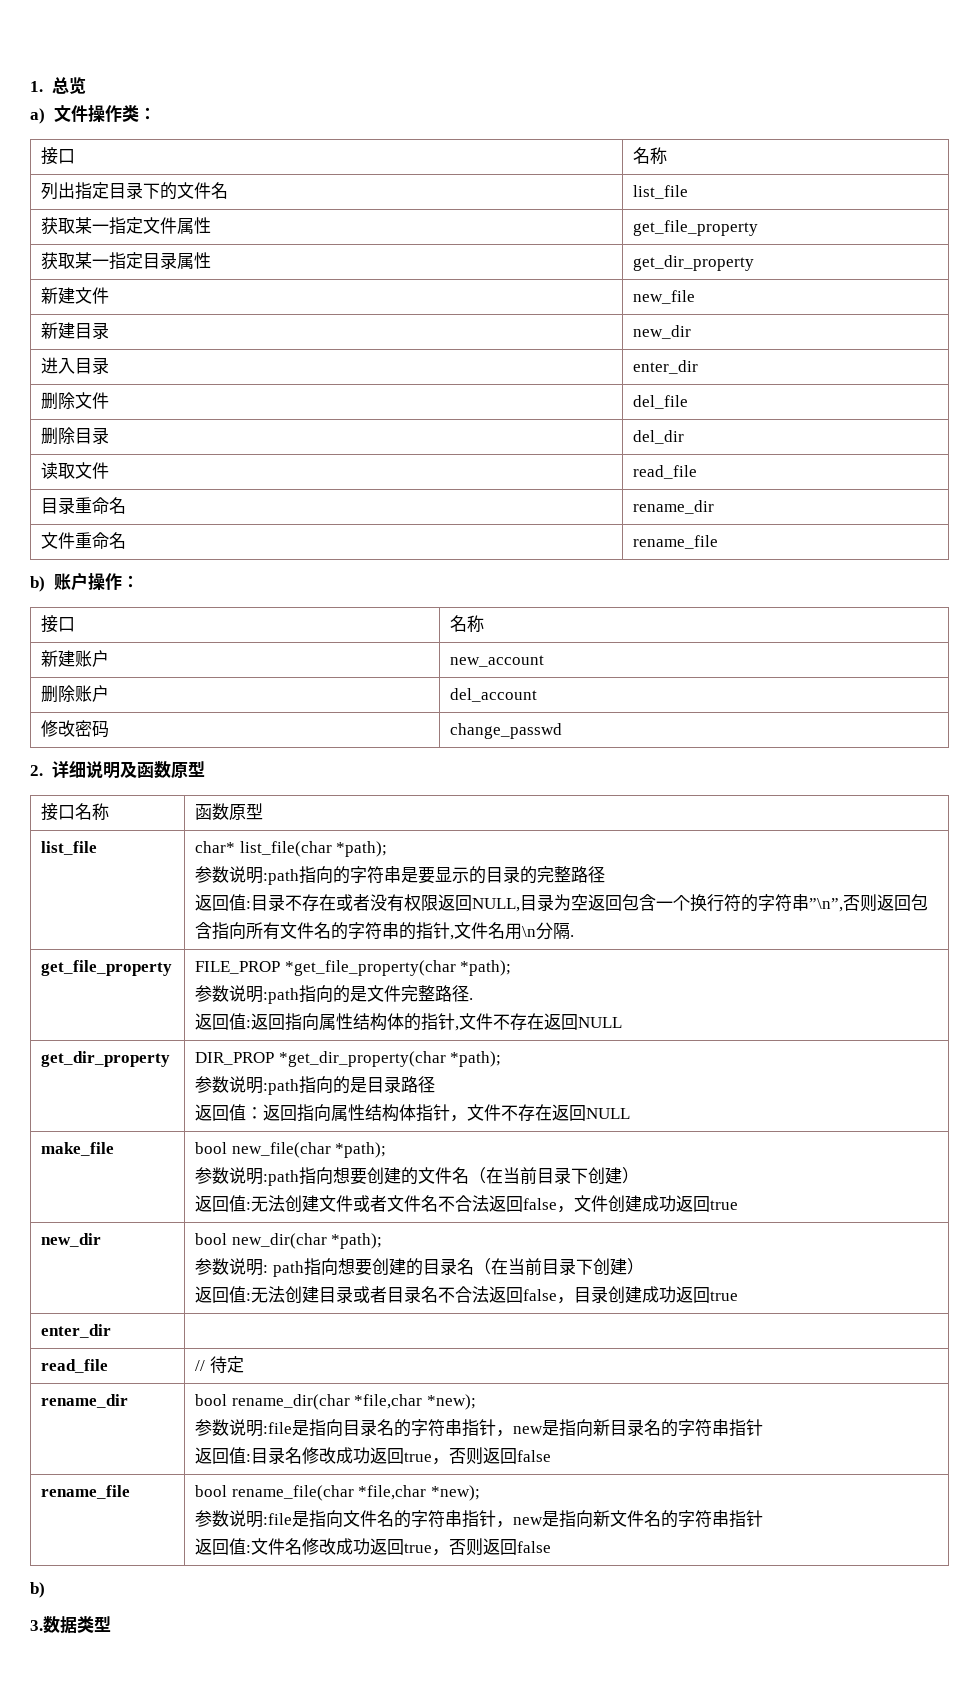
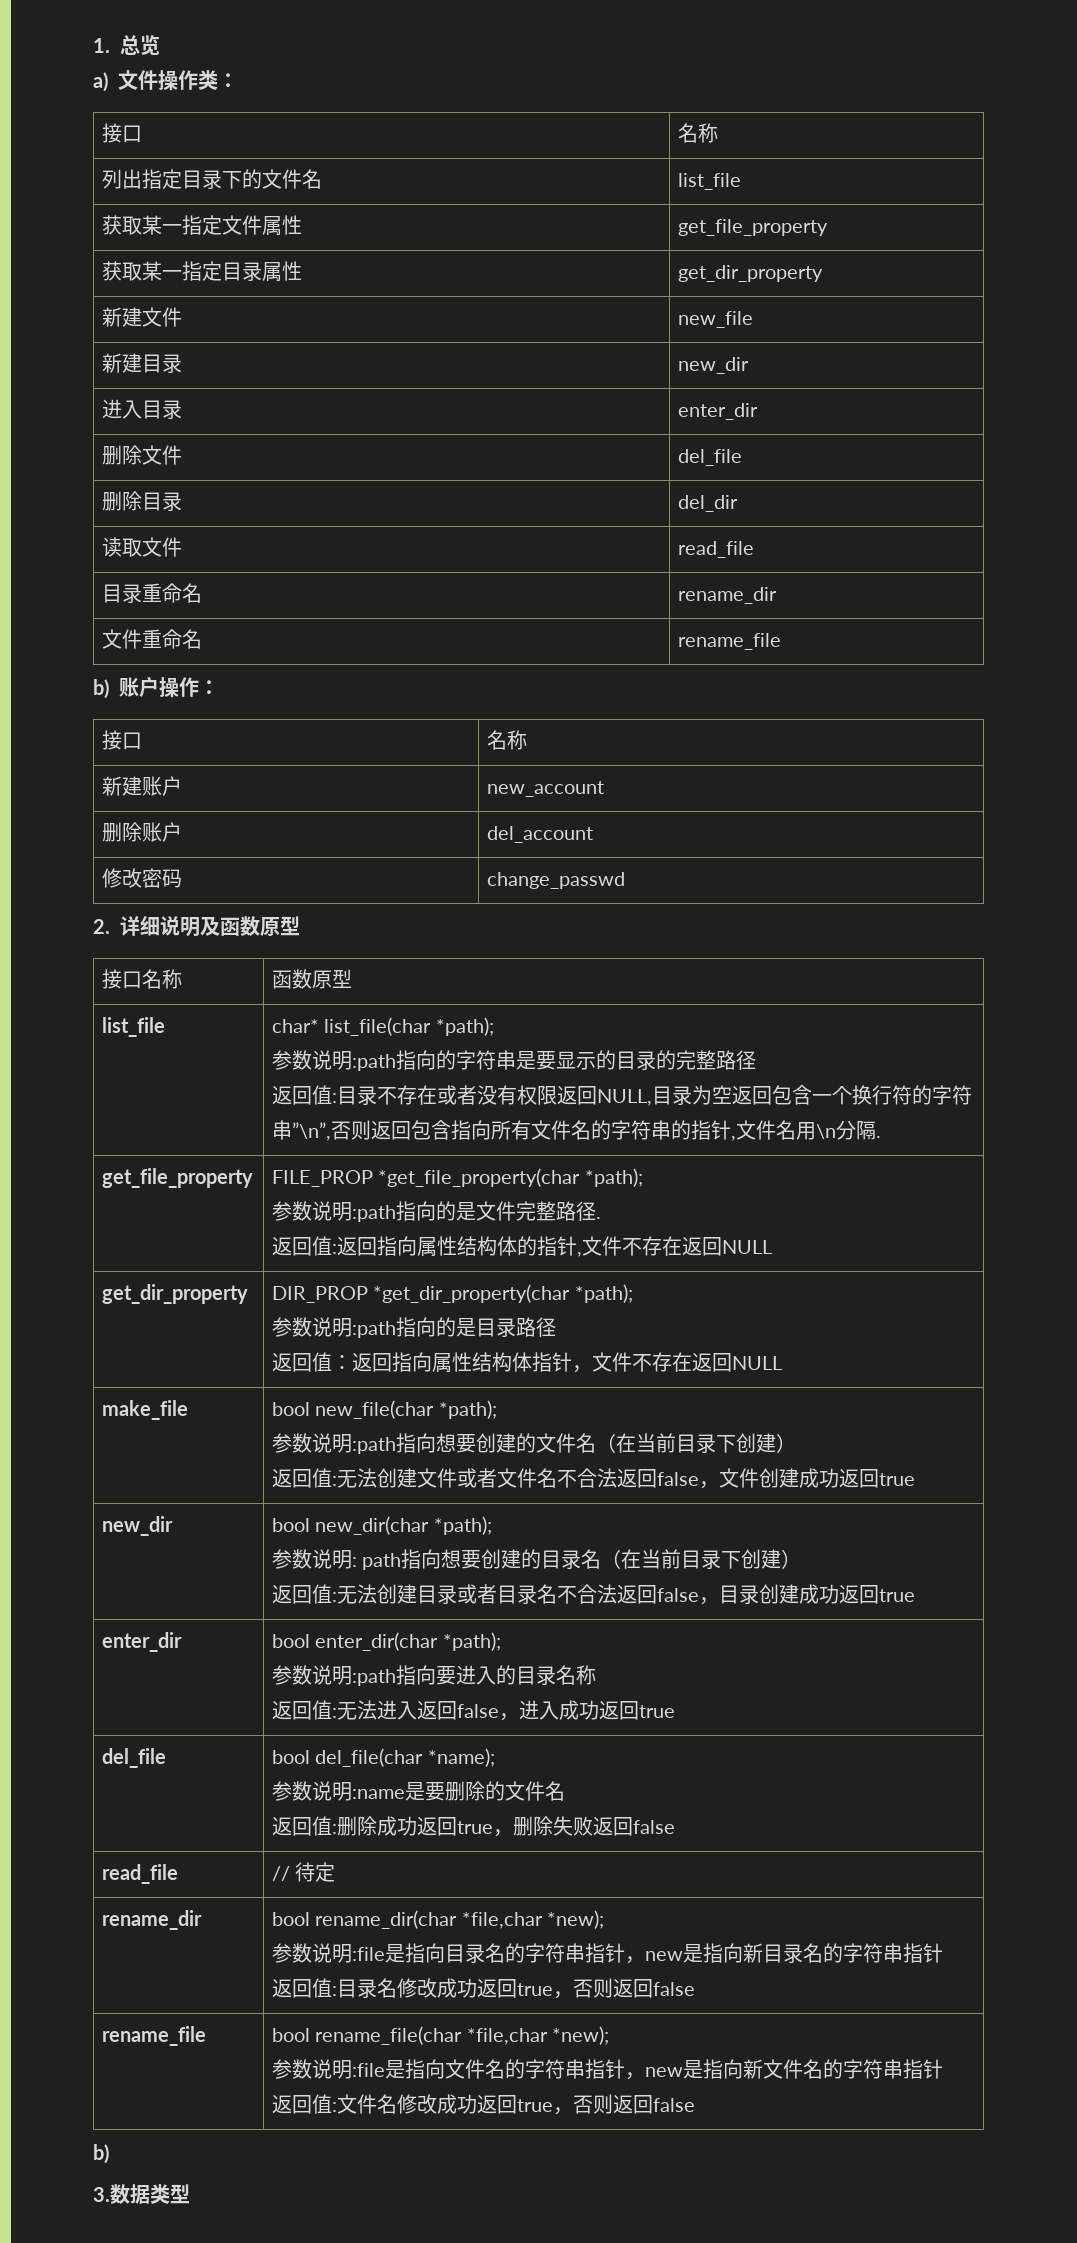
- enter_dir |
+ enter_dir | bool enter_dir(char *path);
+ 参数说明:path指向要进入的目录名称
+ 返回值:无法进入返回false，进入成功返回true
+ del_file | bool del_file(char *name);
+ 参数说明:name是要删除的文件名
+ 返回值:删除成功返回true，删除失败返回false

